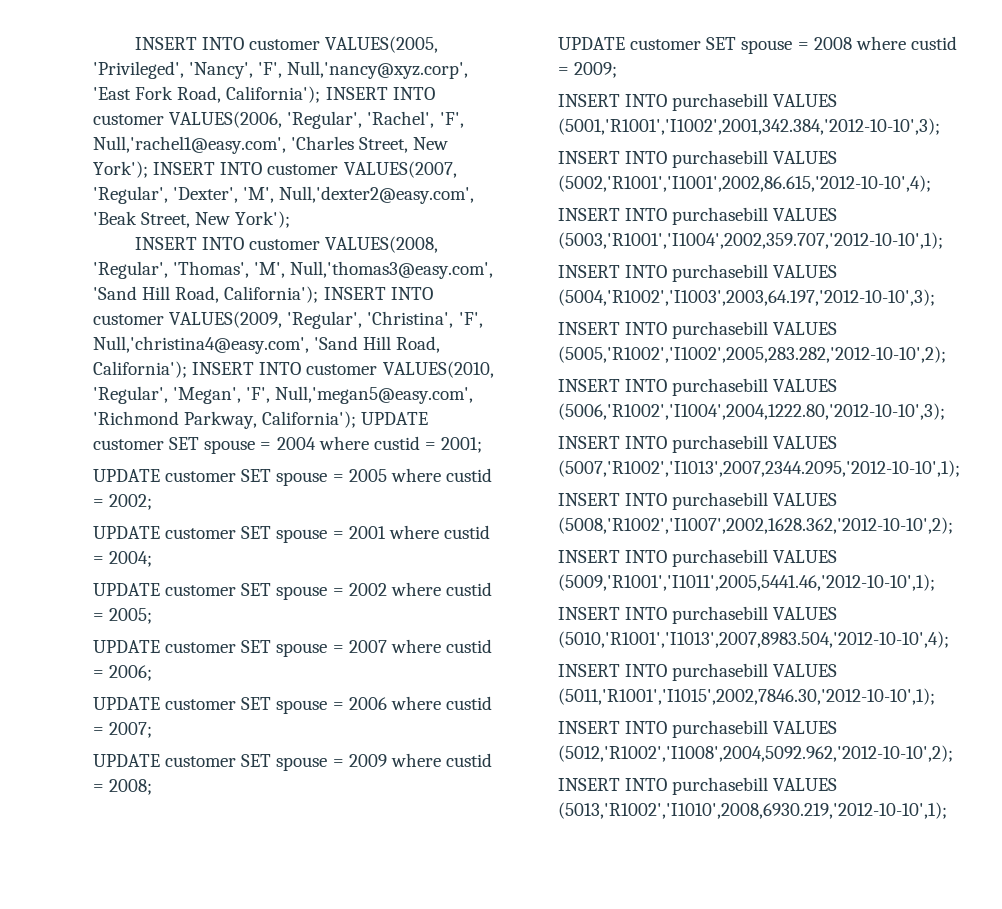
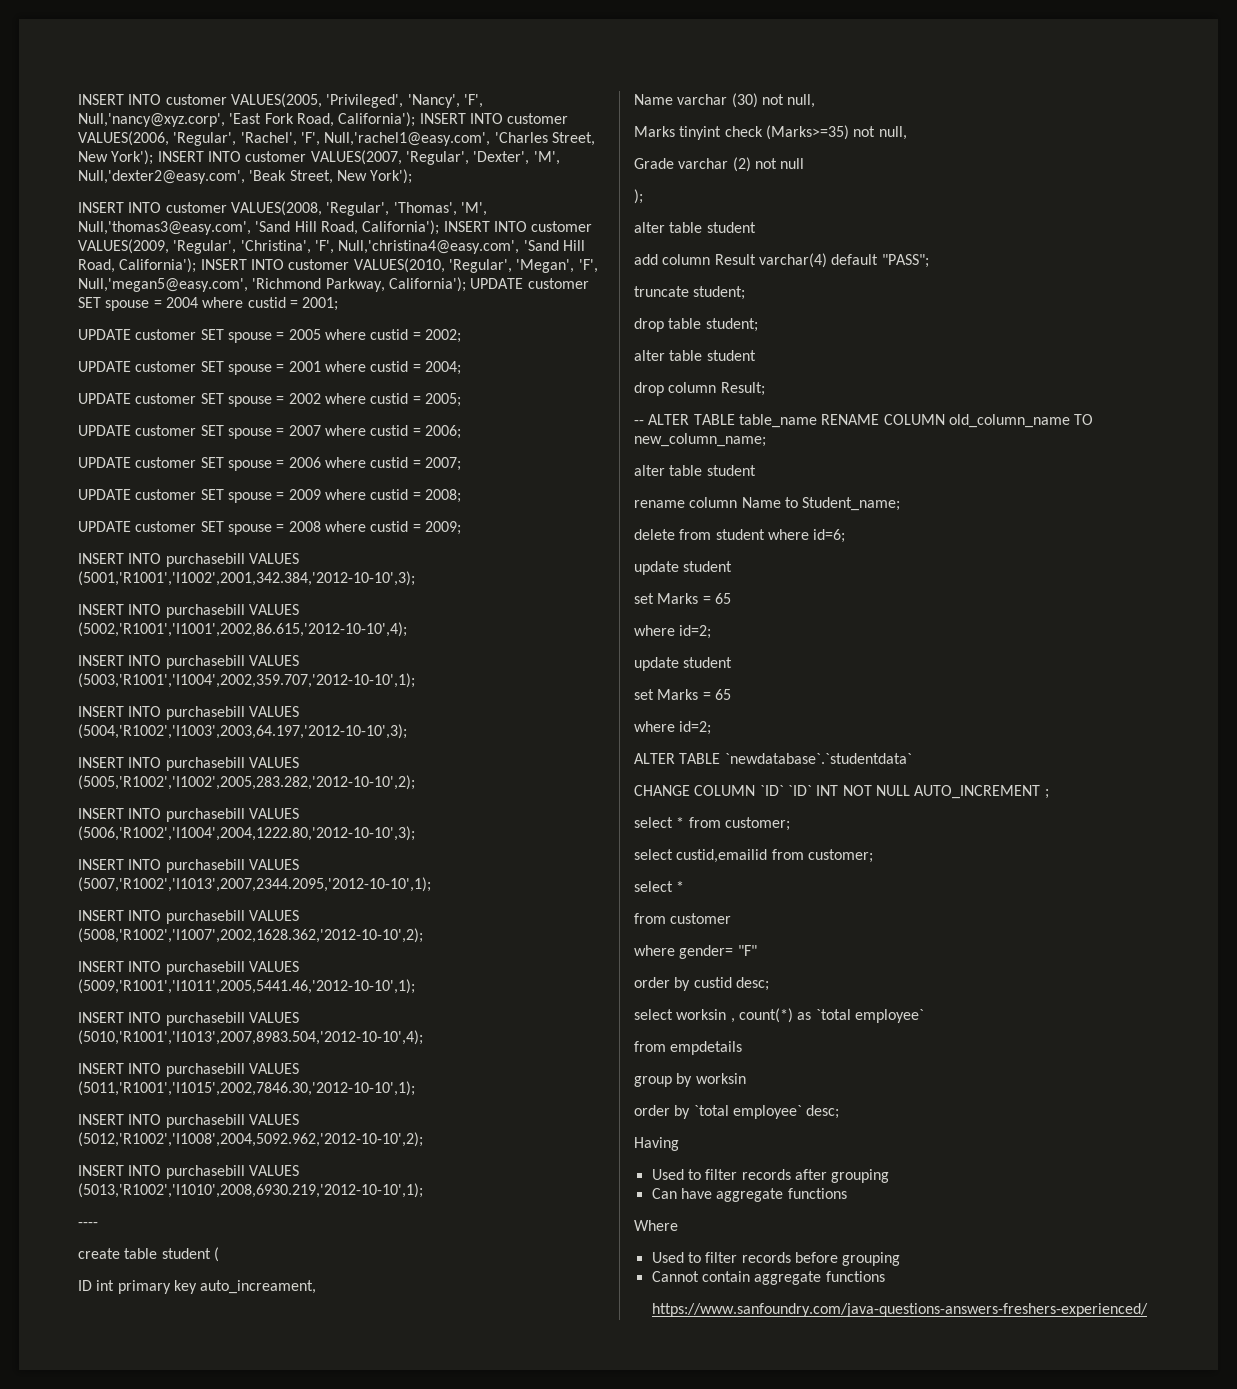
+ ----
+ create table student (
+ ID int primary key auto_increament,
+ Name varchar (30) not null,
+ Marks tinyint check (Marks>=35) not null,
+ Grade varchar (2) not null
+ );
+ alter table student
+ add column Result varchar(4) default "PASS";
+ truncate student;
+ drop table student;
+ alter table student
+ drop column Result;
+ -- ALTER TABLE table_name RENAME COLUMN old_column_name TO new_column_name;
+ alter table student
+ rename column Name to Student_name;
+ delete from student where id=6;
+ update student
+ set Marks = 65
+ where id=2;
+ update student
+ set Marks = 65
+ where id=2;
+ ALTER TABLE `newdatabase`.`studentdata`
+ CHANGE COLUMN `ID` `ID` INT NOT NULL AUTO_INCREMENT ;
+ select * from customer;
+ select custid,emailid from customer;
+ select *
+ from customer
+ where gender= "F"
+ order by custid desc;
+ select worksin , count(*) as `total employee`
+ from empdetails
+ group by worksin
+ order by `total employee` desc;
+ Having
+ Used to filter records after grouping
+ Can have aggregate functions
+ Where
+ Used to filter records before grouping
+ Cannot contain aggregate functions
+ https://www.sanfoundry.com/java-questions-answers-freshers-experienced/

